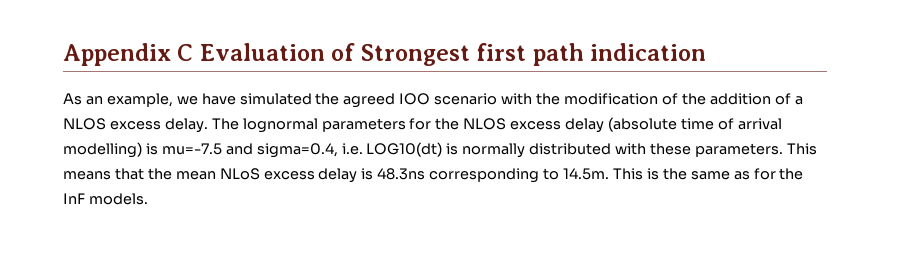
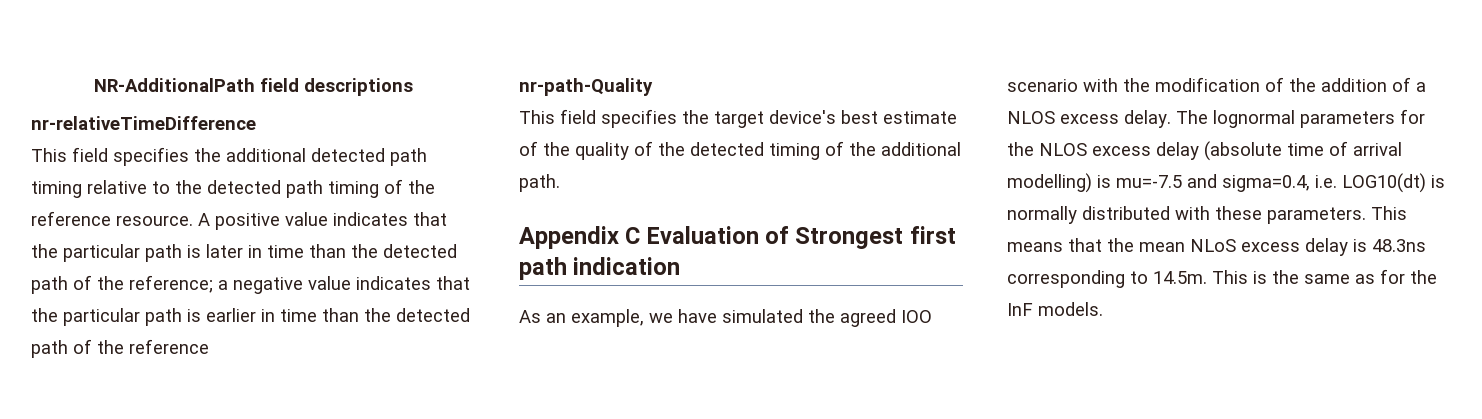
+ NR-AdditionalPath field descriptions
+ nr-relativeTimeDifference
+ This field specifies the additional detected path timing relative to the detected path timing of the reference resource. A positive value indicates that the particular path is later in time than the detected path of the reference; a negative value indicates that the particular path is earlier in time than the detected path of the reference
+ nr-path-Quality
+ This field specifies the target device′s best estimate of the quality of the detected timing of the additional path.

